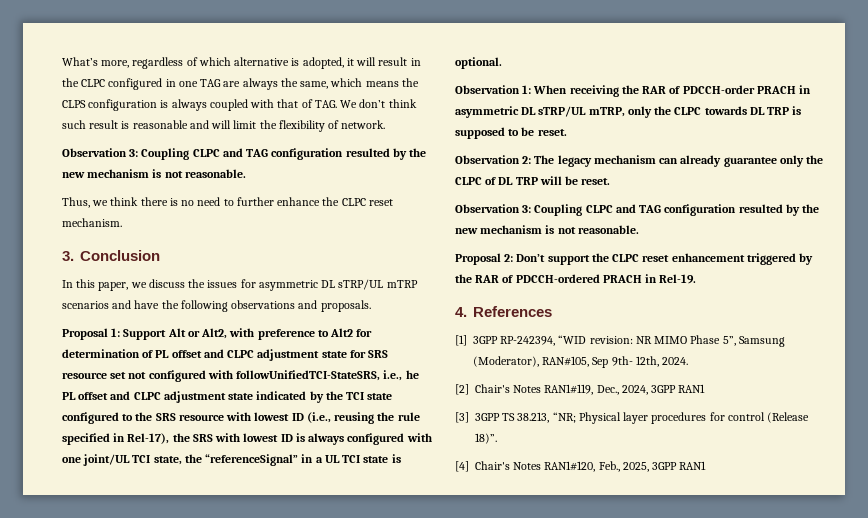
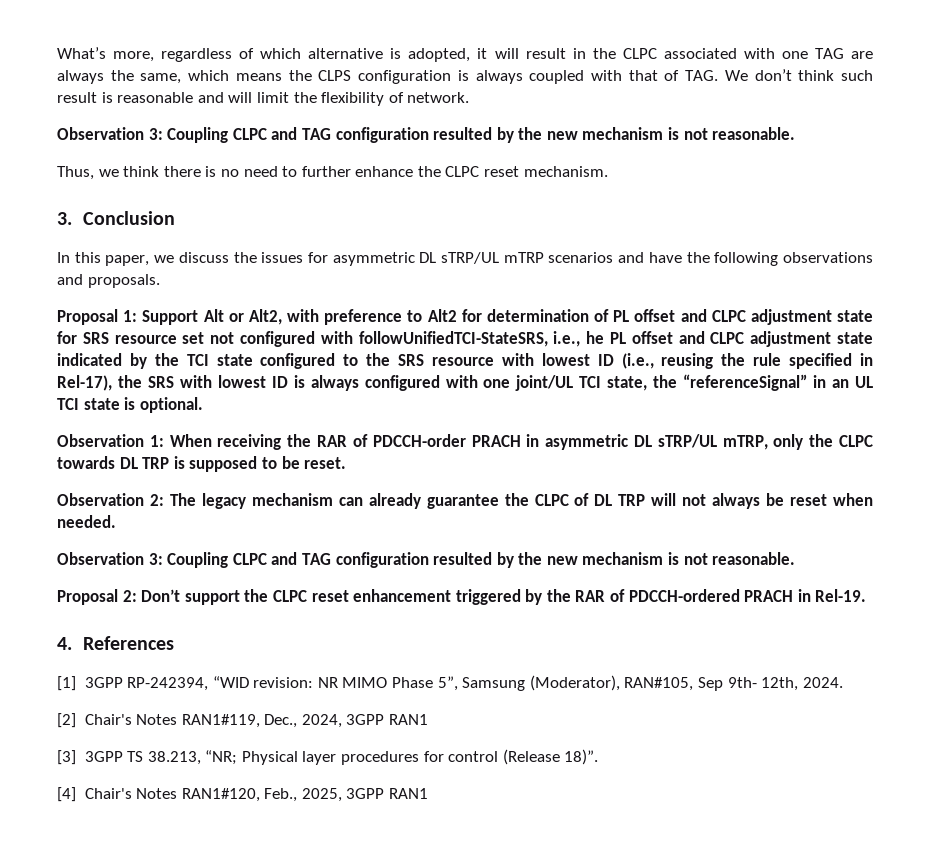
- What’s more, regardless of which alternative is adopted, it will result in the CLPC configured in one TAG are always the same, which means the CLPS configuration is always coupled with that of TAG. We don’t think such result is reasonable and will limit the flexibility of network.
+ What’s more, regardless of which alternative is adopted, it will result in the CLPC associated with one TAG are always the same, which means the CLPS configuration is always coupled with that of TAG. We don’t think such result is reasonable and will limit the flexibility of network.
- Support Alt or Alt2, with preference to Alt2 for determination of PL offset and CLPC adjustment state for SRS resource set not configured with followUnifiedTCI-StateSRS, i.e., he PL offset and CLPC adjustment state indicated by the TCI state configured to the SRS resource with lowest ID (i.e., reusing the rule specified in Rel-17), the SRS with lowest ID is always configured with one joint/UL TCI state, the “referenceSignal” in a UL TCI state is optional.
+ Support Alt or Alt2, with preference to Alt2 for determination of PL offset and CLPC adjustment state for SRS resource set not configured with followUnifiedTCI-StateSRS, i.e., he PL offset and CLPC adjustment state indicated by the TCI state configured to the SRS resource with lowest ID (i.e., reusing the rule specified in Rel-17), the SRS with lowest ID is always configured with one joint/UL TCI state, the “referenceSignal” in an UL TCI state is optional.
- Observation 2: The legacy mechanism can already guarantee only the CLPC of DL TRP will be reset.
+ Observation 2: The legacy mechanism can already guarantee the CLPC of DL TRP will not always be reset when needed.

